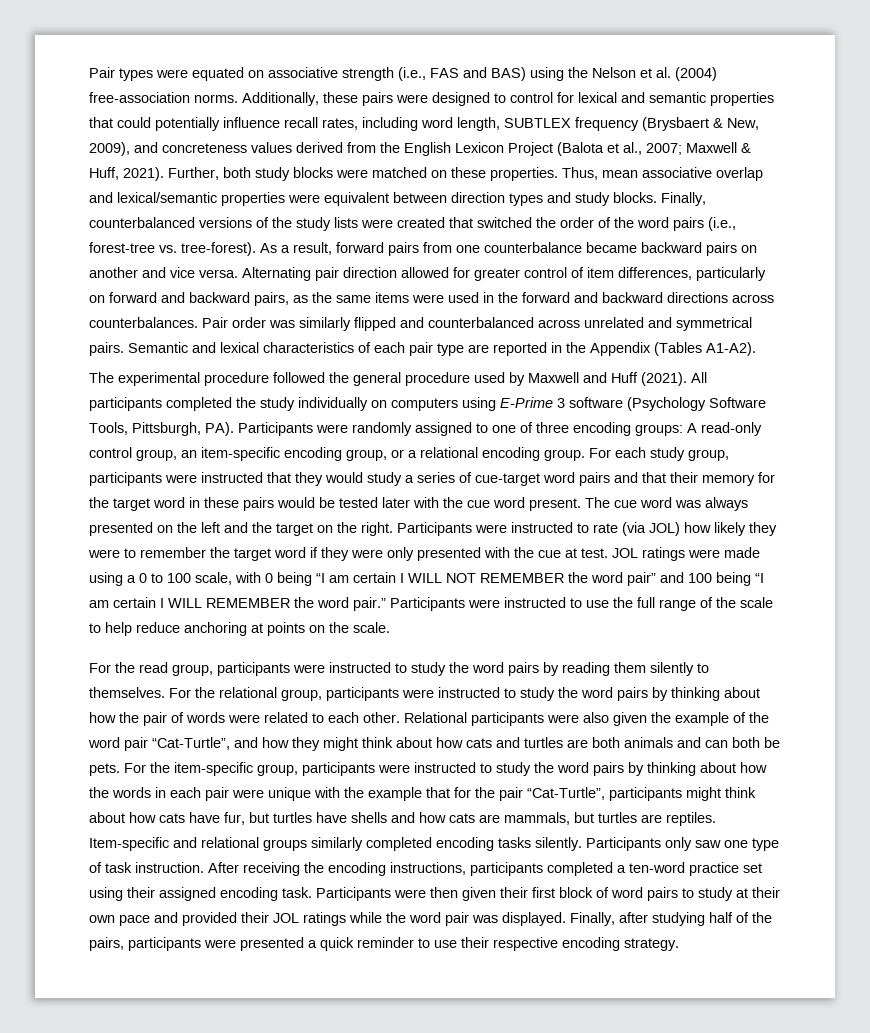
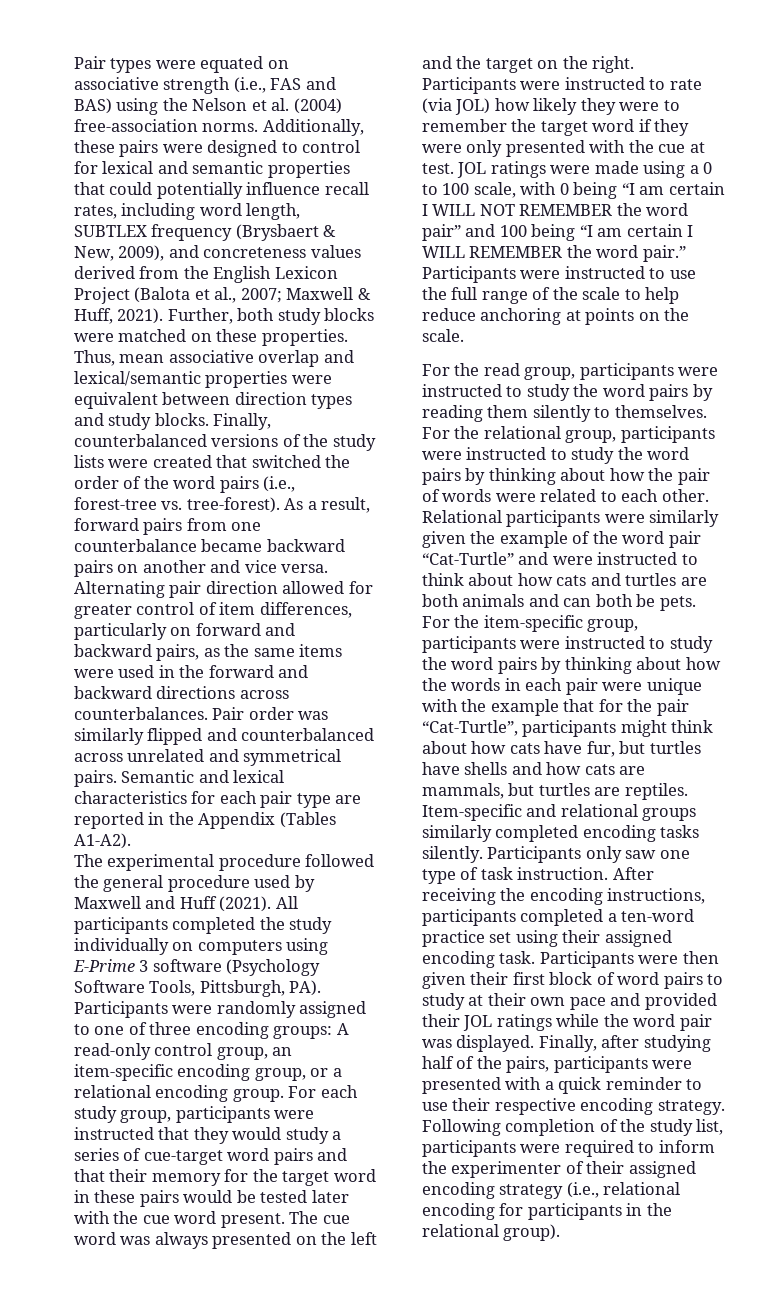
- Semantic and lexical characteristics of each pair type are reported in the Appendix (Tables A1-A2).
+ Semantic and lexical characteristics for each pair type are reported in the Appendix (Tables A1-A2).
- Relational participants were also given the example of the word pair “Cat-Turtle”, and how they might think about how cats and turtles are both animals and can both be pets.
+ Relational participants were similarly given the example of the word pair “Cat-Turtle” and were instructed to think about how cats and turtles are both animals and can both be pets.
- Finally, after studying half of the pairs, participants were presented a quick reminder to use their respective encoding strategy.
+ Finally, after studying half of the pairs, participants were presented with a quick reminder to use their respective encoding strategy.
+ Following completion of the study list, participants were required to inform the experimenter of their assigned encoding strategy (i.e., relational encoding for participants in the relational group).

